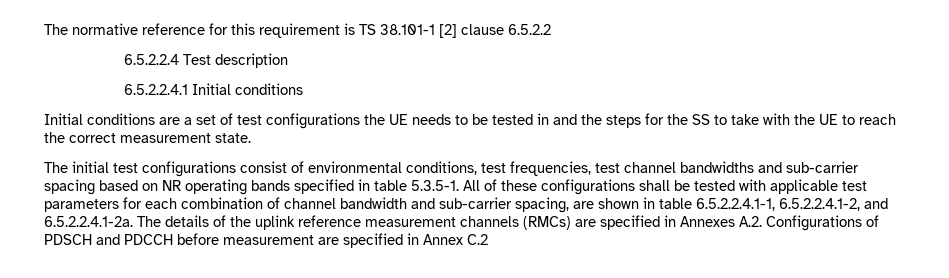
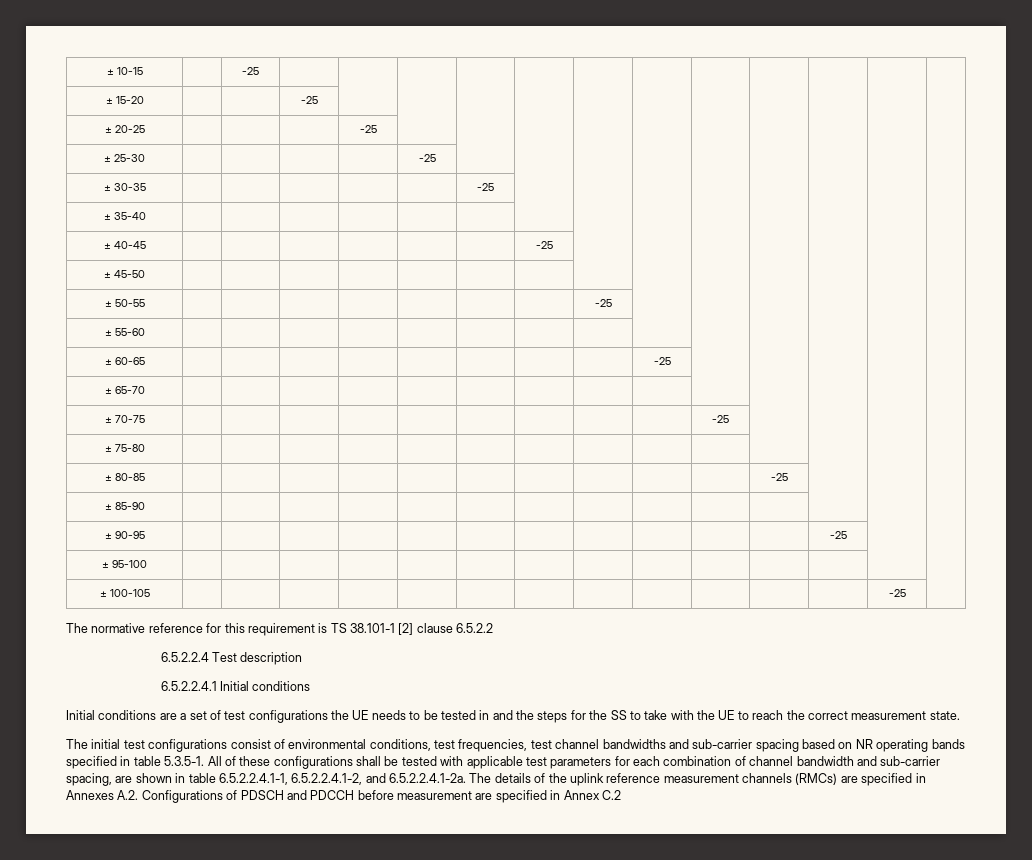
+ ± 10-15 | | -25 | | | | | | | | | | | |
+ ± 15-20 | | | -25 | | | | | | | | | | |
+ ± 20-25 | | | | -25 | | | | | | | | | |
+ ± 25-30 | | | | | -25 | | | | | | | | |
+ ± 30-35 | | | | | | -25 | | | | | | | |
+ ± 35-40 | | | | | | | | | | | | | |
+ ± 40-45 | | | | | | | -25 | | | | | | |
+ ± 45-50 | | | | | | | | | | | | | |
+ ± 50-55 | | | | | | | | -25 | | | | | |
+ ± 55-60 | | | | | | | | | | | | | |
+ ± 60-65 | | | | | | | | | -25 | | | | |
+ ± 65-70 | | | | | | | | | | | | | |
+ ± 70-75 | | | | | | | | | | -25 | | | |
+ ± 75-80 | | | | | | | | | | | | | |
+ ± 80-85 | | | | | | | | | | | -25 | | |
+ ± 85-90 | | | | | | | | | | | | | |
+ ± 90-95 | | | | | | | | | | | | -25 | |
+ ± 95-100 | | | | | | | | | | | | | |
+ ± 100-105 | | | | | | | | | | | | | -25 |

